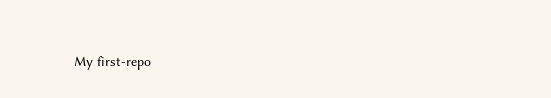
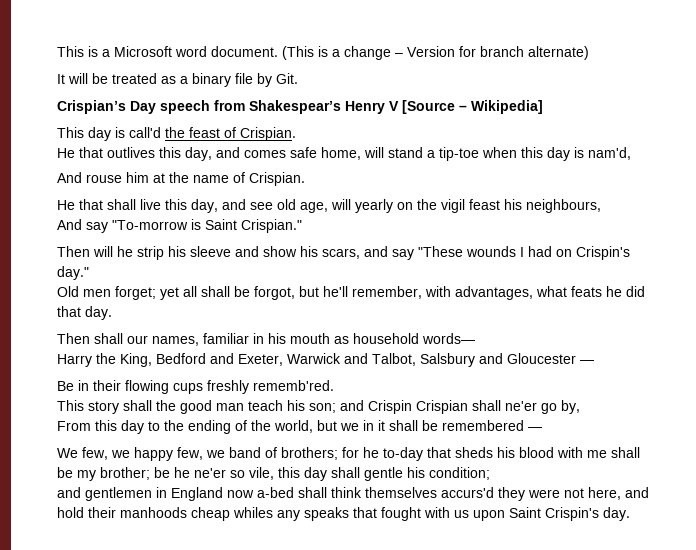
- My first-repo
+ This is a Microsoft word document. (This is a change – Version for branch alternate)
+ It will be treated as a binary file by Git.
+ Crispian’s Day speech from Shakespear’s Henry V [Source – Wikipedia]
+ This day is call'd the feast of Crispian.
+ He that outlives this day, and comes safe home, will stand a tip-toe when this day is nam'd,
+ And rouse him at the name of Crispian.
+ He that shall live this day, and see old age, will yearly on the vigil feast his neighbours,
+ And say "To-morrow is Saint Crispian."
+ Then will he strip his sleeve and show his scars, and say "These wounds I had on Crispin's day."
+ Old men forget; yet all shall be forgot, but he'll remember, with advantages, what feats he did that day.
+ Then shall our names, familiar in his mouth as household words—
+ Harry the King, Bedford and Exeter, Warwick and Talbot, Salsbury and Gloucester —
+ Be in their flowing cups freshly rememb'red.
+ This story shall the good man teach his son; and Crispin Crispian shall ne'er go by,
+ From this day to the ending of the world, but we in it shall be remembered —
+ We few, we happy few, we band of brothers; for he to-day that sheds his blood with me shall be my brother; be he ne'er so vile, this day shall gentle his condition;
+ and gentlemen in England now a-bed shall think themselves accurs'd they were not here, and hold their manhoods cheap whiles any speaks that fought with us upon Saint Crispin's day.

